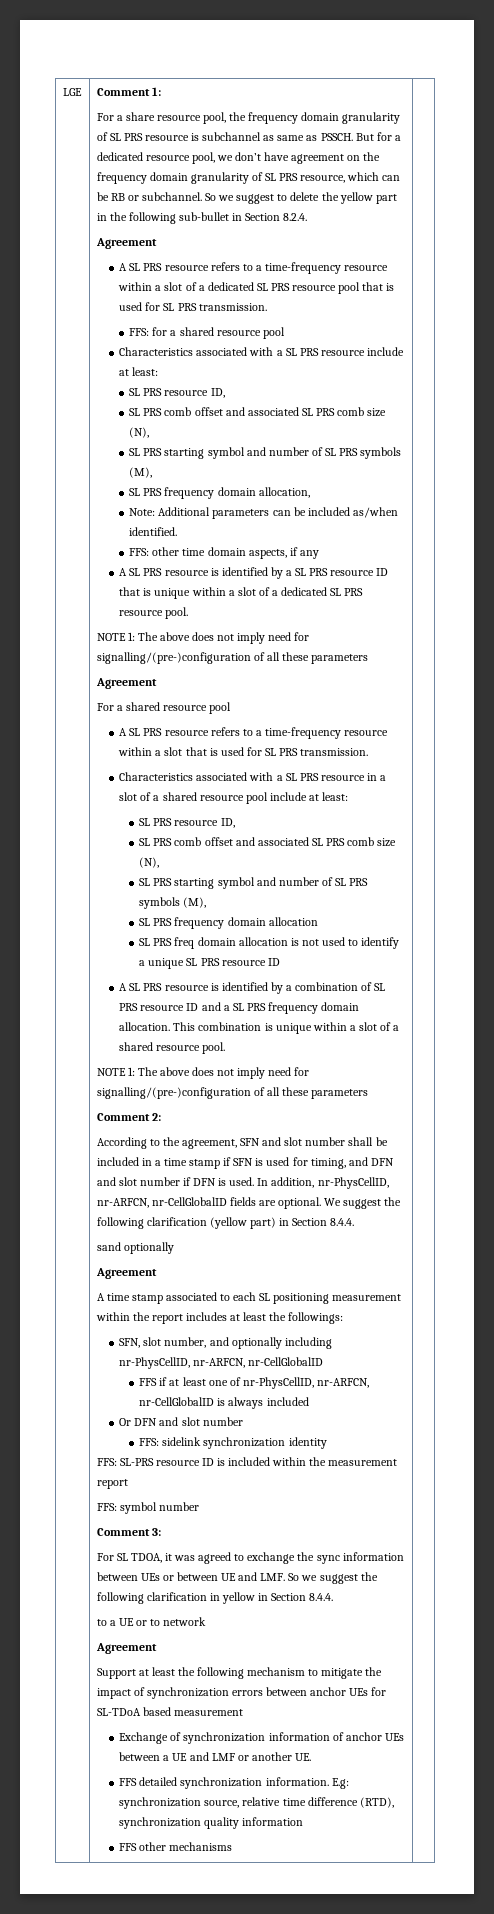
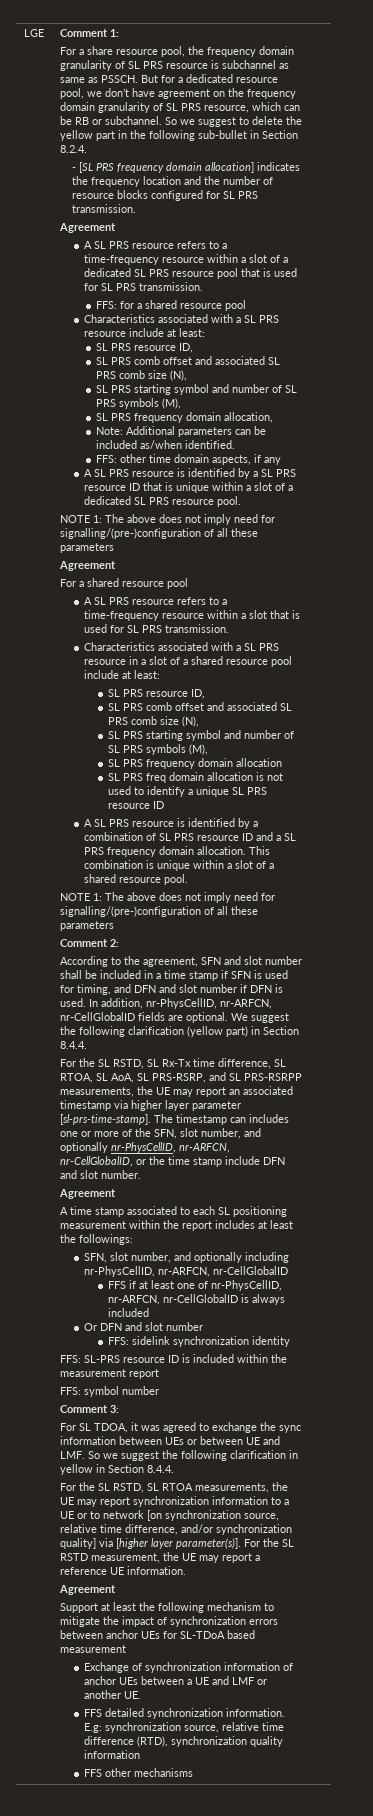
+ - [SL PRS frequency domain allocation] indicates the frequency location and the number of resource blocks configured for SL PRS transmission.
- sand optionally
+ For the SL RSTD, SL Rx-Tx time difference, SL RTOA, SL AoA, SL PRS-RSRP, and SL PRS-RSRPP measurements, the UE may report an associated timestamp via higher layer parameter [sl-prs-time-stamp]. The timestamp can includes one or more of the SFN, slot number, and optionally nr-PhysCellID, nr-ARFCN, nr-CellGlobalID, or the time stamp include DFN and slot number.
- to a UE or to network
+ For the SL RSTD, SL RTOA measurements, the UE may report synchronization information to a UE or to network [on synchronization source, relative time difference, and/or synchronization quality] via [higher layer parameter(s)]. For the SL RSTD measurement, the UE may report a reference UE information.

